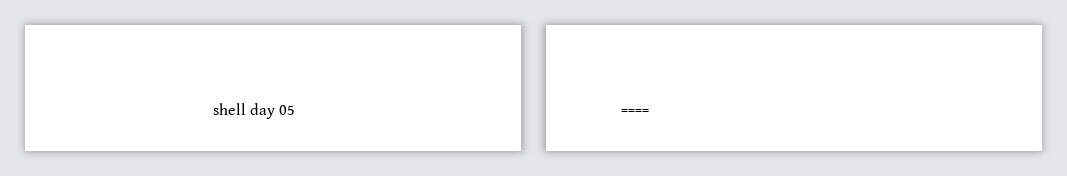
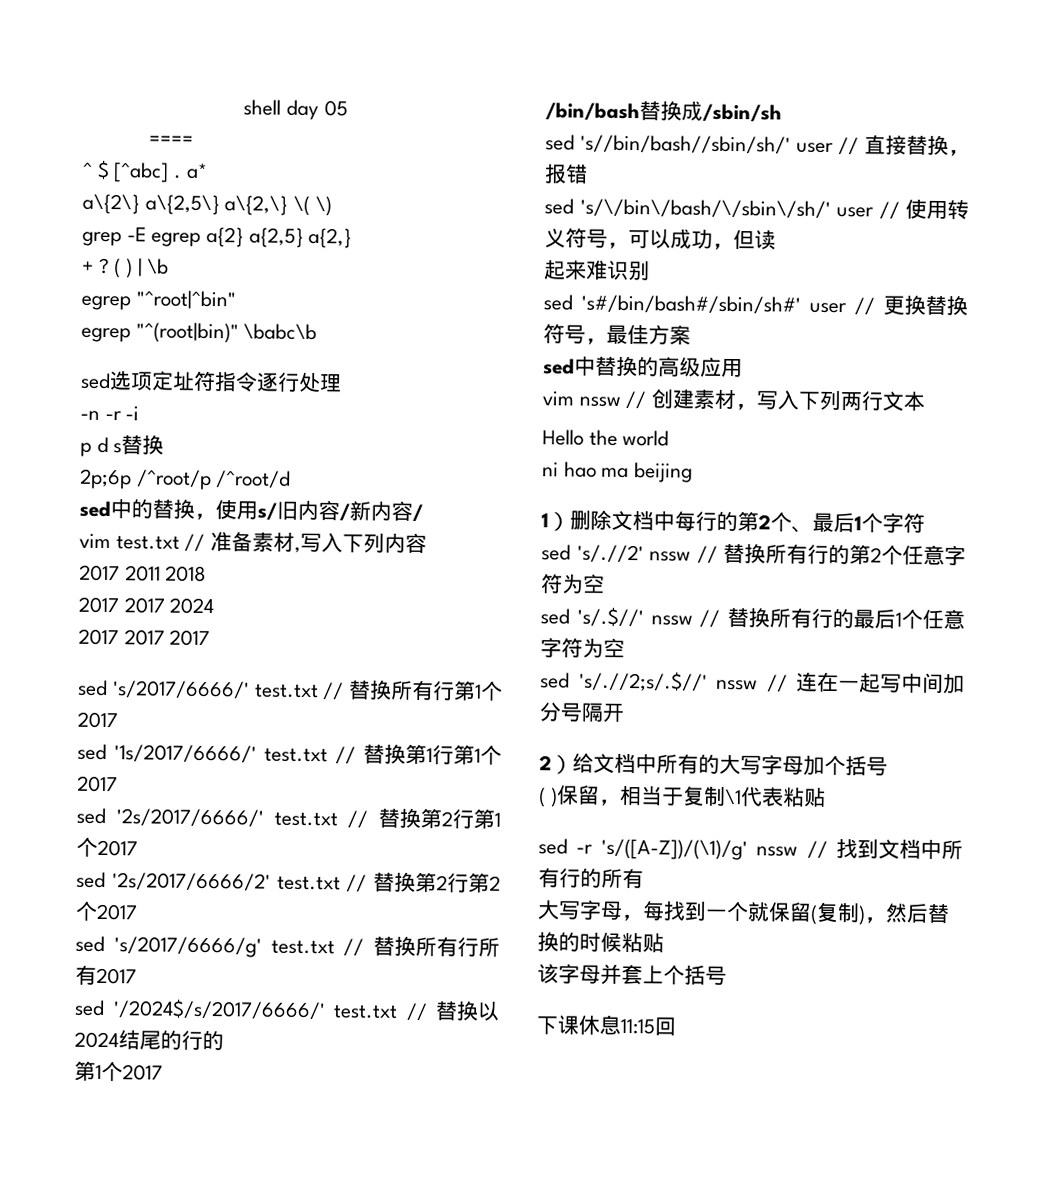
+ ^ $ [^abc] . a*
+ a\{2\} a\{2,5\} a\{2,\} \( \)
+ grep -E egrep a{2} a{2,5} a{2,}
+ + ? ( ) | \b
+ egrep "^root|^bin"
+ egrep "^(root|bin)" \babc\b
+ sed选项定址符指令逐行处理
+ -n -r -i
+ p d s替换
+ 2p;6p /^root/p /^root/d
+ sed中的替换，使用s/旧内容/新内容/
+ vim test.txt // 准备素材,写入下列内容
+ 2017 2011 2018
+ 2017 2017 2024
+ 2017 2017 2017
+ sed 's/2017/6666/' test.txt // 替换所有行第1个2017
+ sed '1s/2017/6666/' test.txt // 替换第1行第1个2017
+ sed '2s/2017/6666/' test.txt // 替换第2行第1个2017
+ sed '2s/2017/6666/2' test.txt // 替换第2行第2个2017
+ sed 's/2017/6666/g' test.txt // 替换所有行所有2017
+ sed '/2024$/s/2017/6666/' test.txt // 替换以2024结尾的行的
+ 第1个2017
+ /bin/bash替换成/sbin/sh
+ sed 's//bin/bash//sbin/sh/' user // 直接替换，报错
+ sed 's/\/bin\/bash/\/sbin\/sh/' user // 使用转义符号，可以成功，但读
+ 起来难识别
+ sed 's#/bin/bash#/sbin/sh#' user // 更换替换符号，最佳方案
+ sed中替换的高级应用
+ vim nssw // 创建素材，写入下列两行文本
+ Hello the world
+ ni hao ma beijing
+ 1）删除文档中每行的第2个、最后1个字符
+ sed 's/.//2' nssw // 替换所有行的第2个任意字符为空
+ sed 's/.$//' nssw // 替换所有行的最后1个任意字符为空
+ sed 's/.//2;s/.$//' nssw // 连在一起写中间加分号隔开
+ 2）给文档中所有的大写字母加个括号
+ ( )保留，相当于复制\1代表粘贴
+ sed -r 's/([A-Z])/(\1)/g' nssw // 找到文档中所有行的所有
+ 大写字母，每找到一个就保留(复制)，然后替换的时候粘贴
+ 该字母并套上个括号
+ 下课休息11:15回

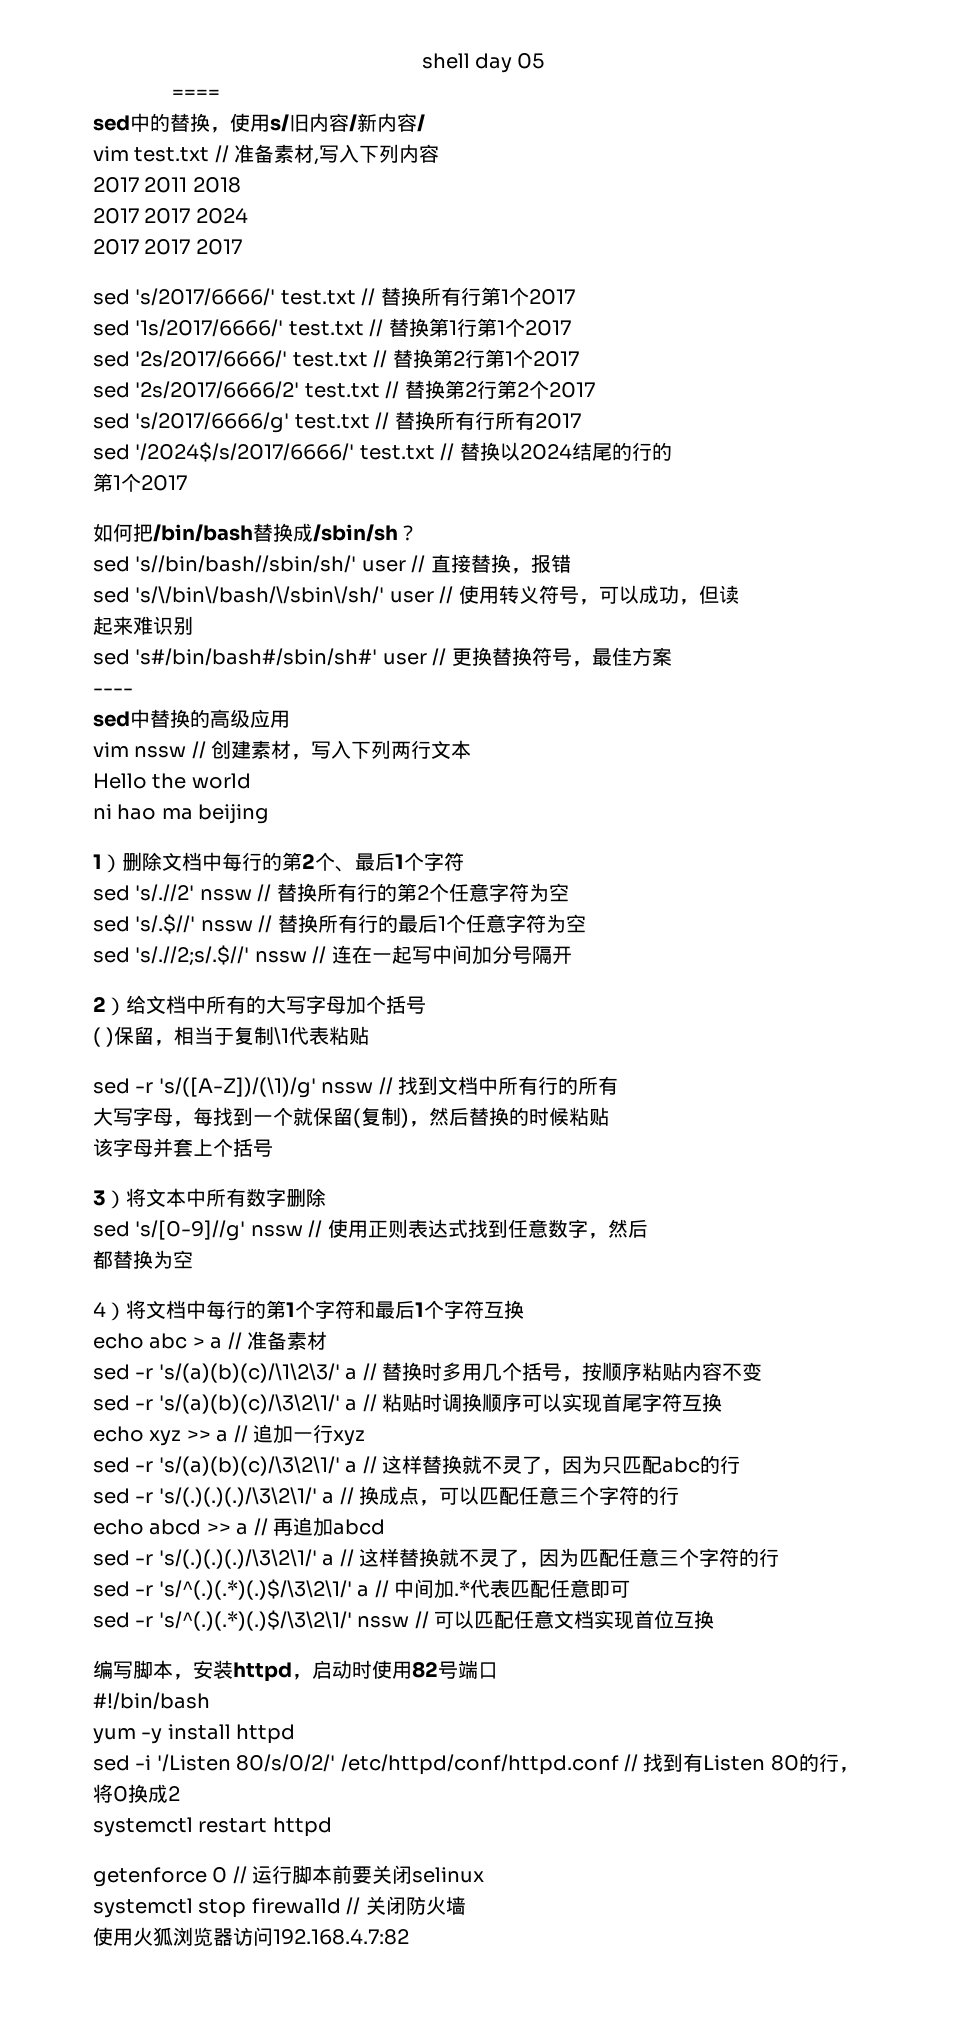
- ^ $ [^abc] . a*
- a\{2\} a\{2,5\} a\{2,\} \( \)
- grep -E egrep a{2} a{2,5} a{2,}
- + ? ( ) | \b
- egrep "^root|^bin"
- egrep "^(root|bin)" \babc\b
- sed选项定址符指令逐行处理
- -n -r -i
- p d s替换
- 2p;6p /^root/p /^root/d
- /bin/bash替换成/sbin/sh
+ 如何把/bin/bash替换成/sbin/sh？
+ ----
- 下课休息11:15回
+ 3）将文本中所有数字删除
+ sed 's/[0-9]//g' nssw // 使用正则表达式找到任意数字，然后
+ 都替换为空
+ 4）将文档中每行的第1个字符和最后1个字符互换
+ echo abc > a // 准备素材
+ sed -r 's/(a)(b)(c)/\1\2\3/' a // 替换时多用几个括号，按顺序粘贴内容不变
+ sed -r 's/(a)(b)(c)/\3\2\1/' a // 粘贴时调换顺序可以实现首尾字符互换
+ echo xyz >> a // 追加一行xyz
+ sed -r 's/(a)(b)(c)/\3\2\1/' a // 这样替换就不灵了，因为只匹配abc的行
+ sed -r 's/(.)(.)(.)/\3\2\1/' a // 换成点，可以匹配任意三个字符的行
+ echo abcd >> a // 再追加abcd
+ sed -r 's/(.)(.)(.)/\3\2\1/' a // 这样替换就不灵了，因为匹配任意三个字符的行
+ sed -r 's/^(.)(.*)(.)$/\3\2\1/' a // 中间加.*代表匹配任意即可
+ sed -r 's/^(.)(.*)(.)$/\3\2\1/' nssw // 可以匹配任意文档实现首位互换
+ 编写脚本，安装httpd，启动时使用82号端口
+ #!/bin/bash
+ yum -y install httpd
+ sed -i '/Listen 80/s/0/2/' /etc/httpd/conf/httpd.conf // 找到有Listen 80的行，将0换成2
+ systemctl restart httpd
+ getenforce 0 // 运行脚本前要关闭selinux
+ systemctl stop firewalld // 关闭防火墙
+ 使用火狐浏览器访问192.168.4.7:82

